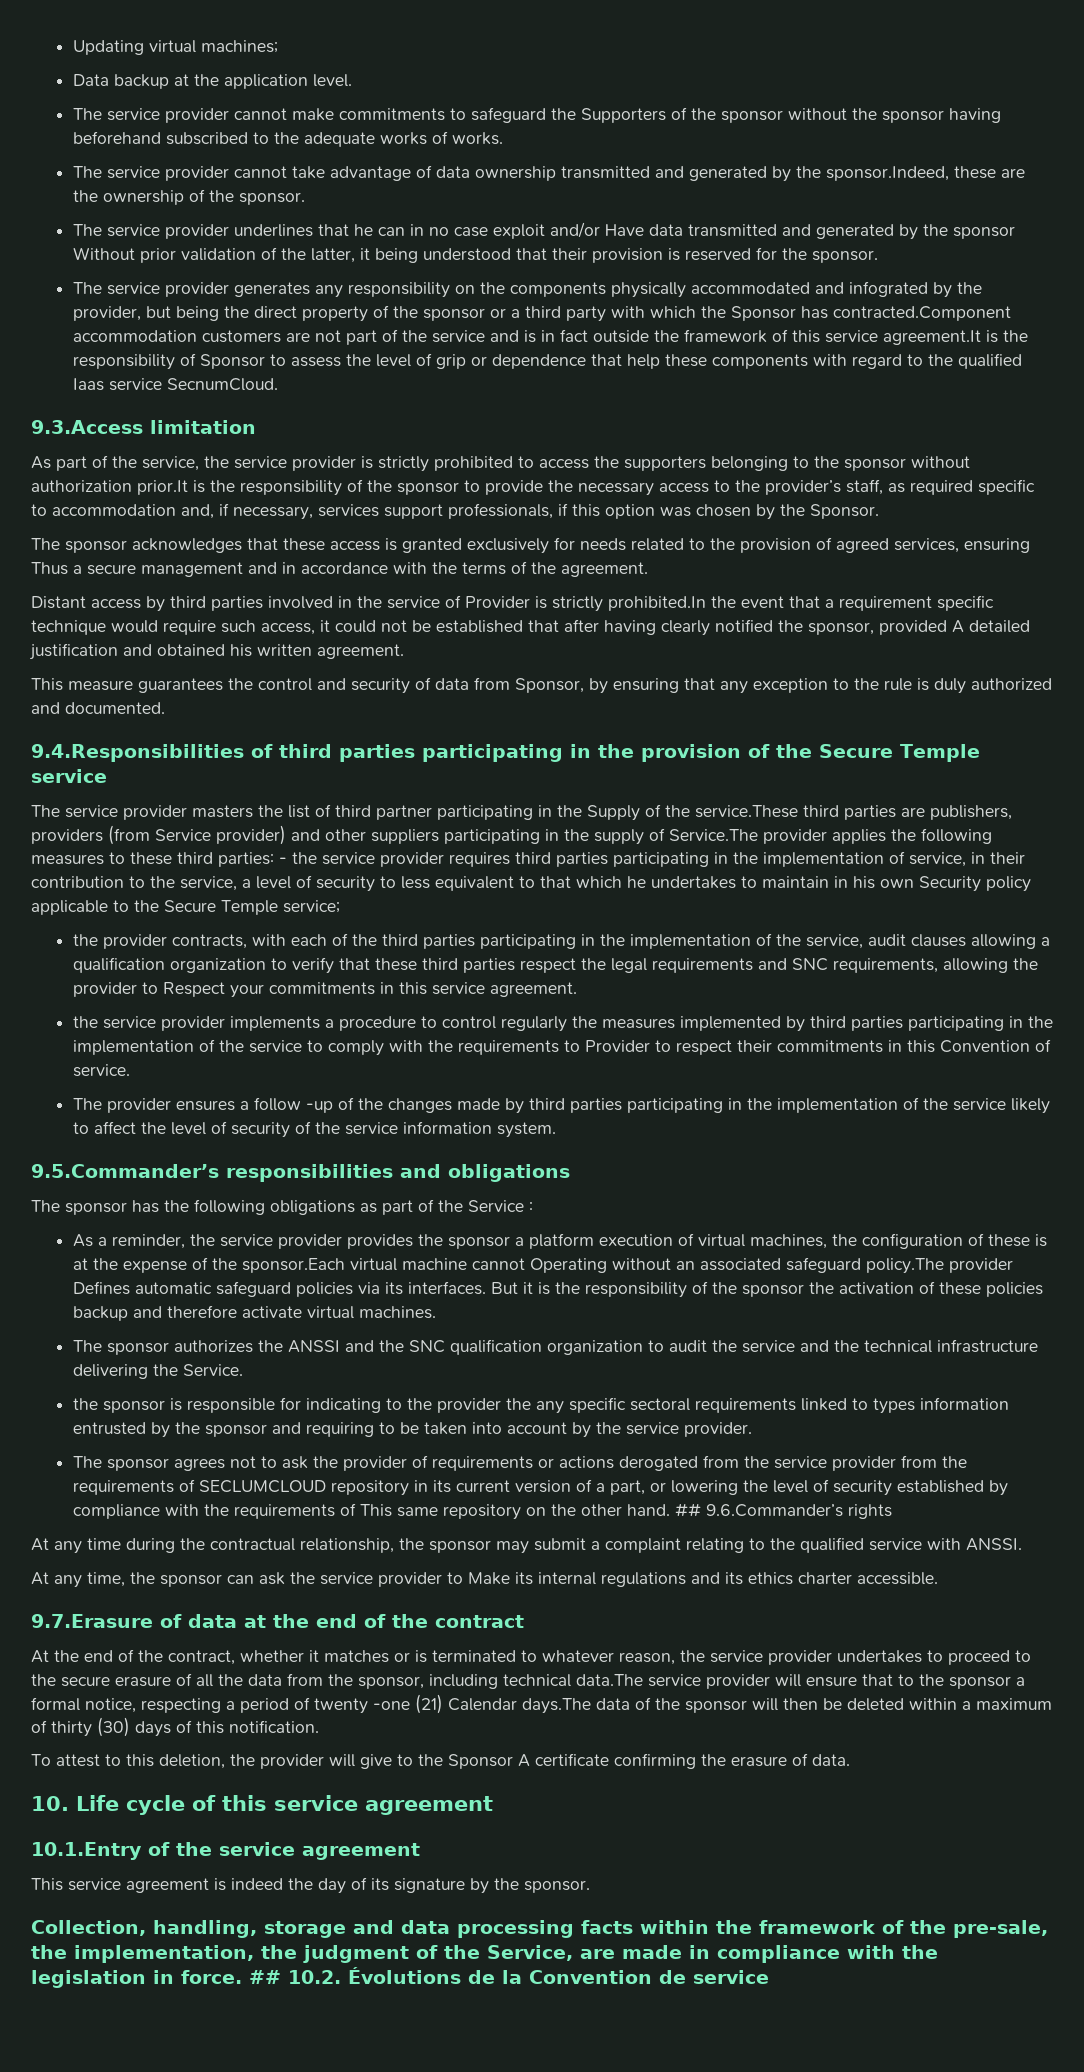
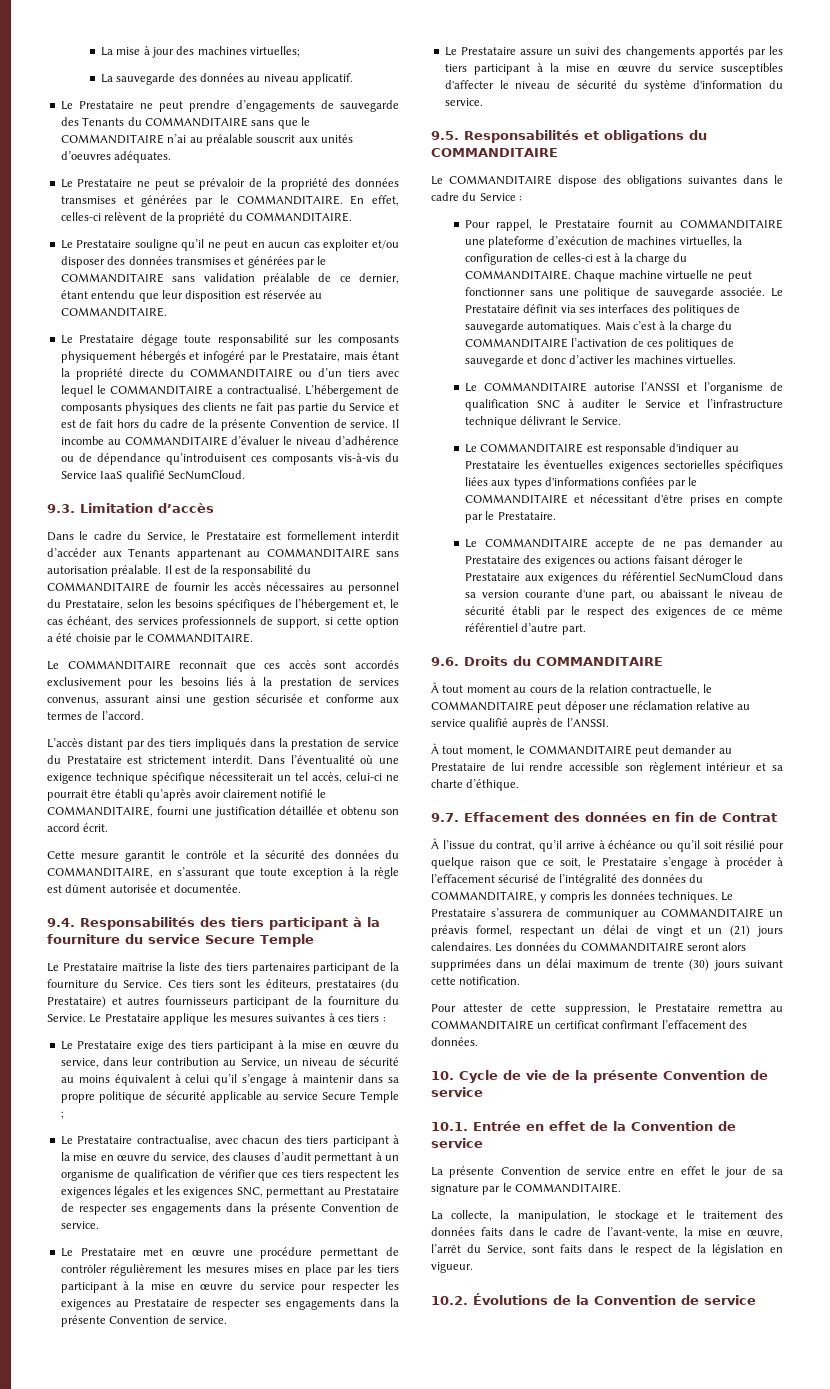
- Updating virtual machines;
- Data backup at the application level.
- The service provider cannot make commitments to safeguard the Supporters of the sponsor without the sponsor having beforehand subscribed to the adequate works of works.
- The service provider cannot take advantage of data ownership transmitted and generated by the sponsor.Indeed, these are the ownership of the sponsor.
- The service provider underlines that he can in no case exploit and/or Have data transmitted and generated by the sponsor Without prior validation of the latter, it being understood that their provision is reserved for the sponsor.
- The service provider generates any responsibility on the components physically accommodated and infograted by the provider, but being the direct property of the sponsor or a third party with which the Sponsor has contracted.Component accommodation customers are not part of the service and is in fact outside the framework of this service agreement.It is the responsibility of Sponsor to assess the level of grip or dependence that help these components with regard to the qualified Iaas service SecnumCloud.
- 9.3.Access limitation
- As part of the service, the service provider is strictly prohibited to access the supporters belonging to the sponsor without authorization prior.It is the responsibility of the sponsor to provide the necessary access to the provider’s staff, as required specific to accommodation and, if necessary, services support professionals, if this option was chosen by the Sponsor.
- The sponsor acknowledges that these access is granted exclusively for needs related to the provision of agreed services, ensuring Thus a secure management and in accordance with the terms of the agreement.
- Distant access by third parties involved in the service of Provider is strictly prohibited.In the event that a requirement specific technique would require such access, it could not be established that after having clearly notified the sponsor, provided A detailed justification and obtained his written agreement.
- This measure guarantees the control and security of data from Sponsor, by ensuring that any exception to the rule is duly authorized and documented.
- 9.4.Responsibilities of third parties participating in the provision of the Secure Temple service
- The service provider masters the list of third partner participating in the Supply of the service.These third parties are publishers, providers (from Service provider) and other suppliers participating in the supply of Service.The provider applies the following measures to these third parties: - the service provider requires third parties participating in the implementation of service, in their contribution to the service, a level of security to less equivalent to that which he undertakes to maintain in his own Security policy applicable to the Secure Temple service;
- the provider contracts, with each of the third parties participating in the implementation of the service, audit clauses allowing a qualification organization to verify that these third parties respect the legal requirements and SNC requirements, allowing the provider to Respect your commitments in this service agreement.
- the service provider implements a procedure to control regularly the measures implemented by third parties participating in the implementation of the service to comply with the requirements to Provider to respect their commitments in this Convention of service.
- The provider ensures a follow -up of the changes made by third parties participating in the implementation of the service likely to affect the level of security of the service information system.
- 9.5.Commander’s responsibilities and obligations
- The sponsor has the following obligations as part of the Service :
- As a reminder, the service provider provides the sponsor a platform execution of virtual machines, the configuration of these is at the expense of the sponsor.Each virtual machine cannot Operating without an associated safeguard policy.The provider Defines automatic safeguard policies via its interfaces. But it is the responsibility of the sponsor the activation of these policies backup and therefore activate virtual machines.
- The sponsor authorizes the ANSSI and the SNC qualification organization to audit the service and the technical infrastructure delivering the Service.
- the sponsor is responsible for indicating to the provider the any specific sectoral requirements linked to types information entrusted by the sponsor and requiring to be taken into account by the service provider.
- The sponsor agrees not to ask the provider of requirements or actions derogated from the service provider from the requirements of SECLUMCLOUD repository in its current version of a part, or lowering the level of security established by compliance with the requirements of This same repository on the other hand. ## 9.6.Commander’s rights
- At any time during the contractual relationship, the sponsor may submit a complaint relating to the qualified service with ANSSI.
- At any time, the sponsor can ask the service provider to Make its internal regulations and its ethics charter accessible.
- 9.7.Erasure of data at the end of the contract
- At the end of the contract, whether it matches or is terminated to whatever reason, the service provider undertakes to proceed to the secure erasure of all the data from the sponsor, including technical data.The service provider will ensure that to the sponsor a formal notice, respecting a period of twenty -one (21) Calendar days.The data of the sponsor will then be deleted within a maximum of thirty (30) days of this notification.
- To attest to this deletion, the provider will give to the Sponsor A certificate confirming the erasure of data.
- 10. Life cycle of this service agreement
- 10.1.Entry of the service agreement
- This service agreement is indeed the day of its signature by the sponsor.
- Collection, handling, storage and data processing facts within the framework of the pre-sale, the implementation, the judgment of the Service, are made in compliance with the legislation in force. ## 10.2. Évolutions de la Convention de service
+ La mise à jour des machines virtuelles;
+ La sauvegarde des données au niveau applicatif.
+ Le Prestataire ne peut prendre d’engagements de sauvegarde des Tenants du COMMANDITAIRE sans que le COMMANDITAIRE n’ai au préalable souscrit aux unités d’oeuvres adéquates.
+ Le Prestataire ne peut se prévaloir de la propriété des données transmises et générées par le COMMANDITAIRE. En effet, celles-ci relèvent de la propriété du COMMANDITAIRE.
+ Le Prestataire souligne qu’il ne peut en aucun cas exploiter et/ou disposer des données transmises et générées par le COMMANDITAIRE sans validation préalable de ce dernier, étant entendu que leur disposition est réservée au COMMANDITAIRE.
+ Le Prestataire dégage toute responsabilité sur les composants physiquement hébergés et infogéré par le Prestataire, mais étant la propriété directe du COMMANDITAIRE ou d’un tiers avec lequel le COMMANDITAIRE a contractualisé. L’hébergement de composants physiques des clients ne fait pas partie du Service et est de fait hors du cadre de la présente Convention de service. Il incombe au COMMANDITAIRE d’évaluer le niveau d’adhérence ou de dépendance qu’introduisent ces composants vis-à-vis du Service IaaS qualifié SecNumCloud.
+ 9.3. Limitation d’accès
+ Dans le cadre du Service, le Prestataire est formellement interdit d’accéder aux Tenants appartenant au COMMANDITAIRE sans autorisation préalable. Il est de la responsabilité du COMMANDITAIRE de fournir les accès nécessaires au personnel du Prestataire, selon les besoins spécifiques de l’hébergement et, le cas échéant, des services professionnels de support, si cette option a été choisie par le COMMANDITAIRE.
+ Le COMMANDITAIRE reconnaît que ces accès sont accordés exclusivement pour les besoins liés à la prestation de services convenus, assurant ainsi une gestion sécurisée et conforme aux termes de l’accord.
+ L’accès distant par des tiers impliqués dans la prestation de service du Prestataire est strictement interdit. Dans l’éventualité où une exigence technique spécifique nécessiterait un tel accès, celui-ci ne pourrait être établi qu’après avoir clairement notifié le COMMANDITAIRE, fourni une justification détaillée et obtenu son accord écrit.
+ Cette mesure garantit le contrôle et la sécurité des données du COMMANDITAIRE, en s’assurant que toute exception à la règle est dûment autorisée et documentée.
+ 9.4. Responsabilités des tiers participant à la fourniture du service Secure Temple
+ Le Prestataire maîtrise la liste des tiers partenaires participant de la fourniture du Service. Ces tiers sont les éditeurs, prestataires (du Prestataire) et autres fournisseurs participant de la fourniture du Service. Le Prestataire applique les mesures suivantes à ces tiers :
+ Le Prestataire exige des tiers participant à la mise en œuvre du service, dans leur contribution au Service, un niveau de sécurité au moins équivalent à celui qu’il s’engage à maintenir dans sa propre politique de sécurité applicable au service Secure Temple ;
+ Le Prestataire contractualise, avec chacun des tiers participant à la mise en œuvre du service, des clauses d’audit permettant à un organisme de qualification de vérifier que ces tiers respectent les exigences légales et les exigences SNC, permettant au Prestataire de respecter ses engagements dans la présente Convention de service.
+ Le Prestataire met en œuvre une procédure permettant de contrôler régulièrement les mesures mises en place par les tiers participant à la mise en œuvre du service pour respecter les exigences au Prestataire de respecter ses engagements dans la présente Convention de service.
+ Le Prestataire assure un suivi des changements apportés par les tiers participant à la mise en œuvre du service susceptibles d'affecter le niveau de sécurité du système d'information du service.
+ 9.5. Responsabilités et obligations du COMMANDITAIRE
+ Le COMMANDITAIRE dispose des obligations suivantes dans le cadre du Service :
+ Pour rappel, le Prestataire fournit au COMMANDITAIRE une plateforme d’exécution de machines virtuelles, la configuration de celles-ci est à la charge du COMMANDITAIRE. Chaque machine virtuelle ne peut fonctionner sans une politique de sauvegarde associée. Le Prestataire définit via ses interfaces des politiques de sauvegarde automatiques. Mais c’est à la charge du COMMANDITAIRE l’activation de ces politiques de sauvegarde et donc d’activer les machines virtuelles.
+ Le COMMANDITAIRE autorise l’ANSSI et l’organisme de qualification SNC à auditer le Service et l’infrastructure technique délivrant le Service.
+ Le COMMANDITAIRE est responsable d'indiquer au Prestataire les éventuelles exigences sectorielles spécifiques liées aux types d'informations confiées par le COMMANDITAIRE et nécessitant d'être prises en compte par le Prestataire.
+ Le COMMANDITAIRE accepte de ne pas demander au Prestataire des exigences ou actions faisant déroger le Prestataire aux exigences du référentiel SecNumCloud dans sa version courante d'une part, ou abaissant le niveau de sécurité établi par le respect des exigences de ce même référentiel d’autre part.
+ 9.6. Droits du COMMANDITAIRE
+ À tout moment au cours de la relation contractuelle, le COMMANDITAIRE peut déposer une réclamation relative au service qualifié auprès de l’ANSSI.
+ À tout moment, le COMMANDITAIRE peut demander au Prestataire de lui rendre accessible son règlement intérieur et sa charte d’éthique.
+ 9.7. Effacement des données en fin de Contrat
+ À l’issue du contrat, qu’il arrive à échéance ou qu’il soit résilié pour quelque raison que ce soit, le Prestataire s’engage à procéder à l’effacement sécurisé de l’intégralité des données du COMMANDITAIRE, y compris les données techniques. Le Prestataire s’assurera de communiquer au COMMANDITAIRE un préavis formel, respectant un délai de vingt et un (21) jours calendaires. Les données du COMMANDITAIRE seront alors supprimées dans un délai maximum de trente (30) jours suivant cette notification.
+ Pour attester de cette suppression, le Prestataire remettra au COMMANDITAIRE un certificat confirmant l’effacement des données.
+ 10. Cycle de vie de la présente Convention de service
+ 10.1. Entrée en effet de la Convention de service
+ La présente Convention de service entre en effet le jour de sa signature par le COMMANDITAIRE.
+ La collecte, la manipulation, le stockage et le traitement des données faits dans le cadre de l’avant-vente, la mise en œuvre, l’arrêt du Service, sont faits dans le respect de la législation en vigueur.
+ 10.2. Évolutions de la Convention de service

